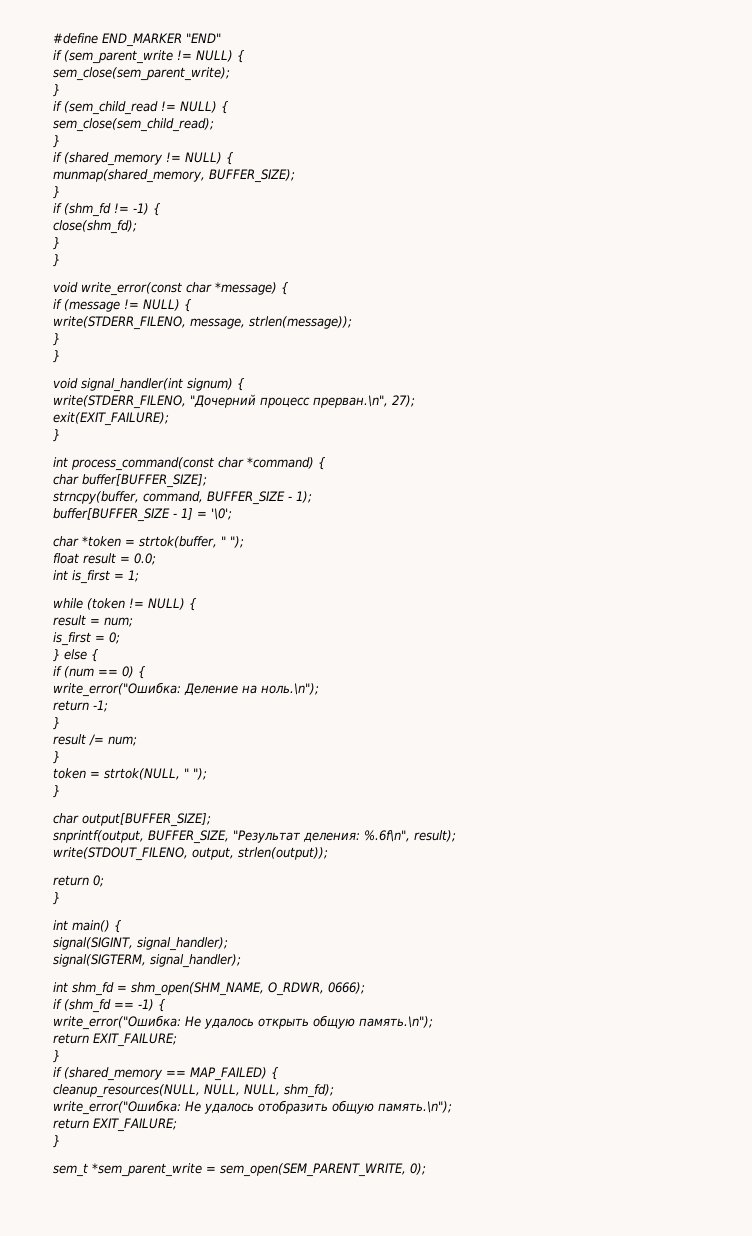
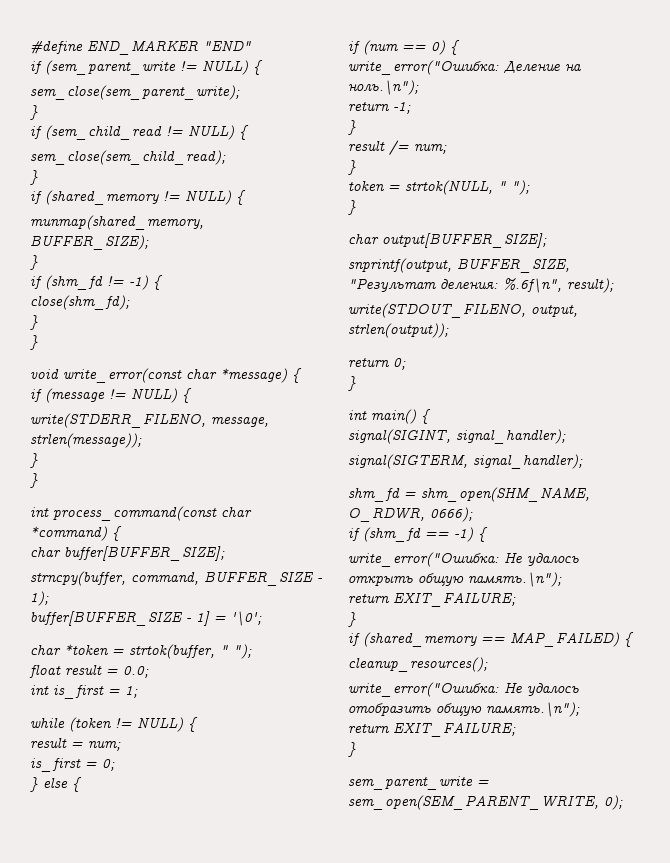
- void signal_handler(int signum) {
- write(STDERR_FILENO, "Дочерний процесс прерван.\n", 27);
- exit(EXIT_FAILURE);
- }
- int shm_fd = shm_open(SHM_NAME, O_RDWR, 0666);
+ shm_fd = shm_open(SHM_NAME, O_RDWR, 0666);
- cleanup_resources(NULL, NULL, NULL, shm_fd);
+ cleanup_resources();
- sem_t *sem_parent_write = sem_open(SEM_PARENT_WRITE, 0);
+ sem_parent_write = sem_open(SEM_PARENT_WRITE, 0);

